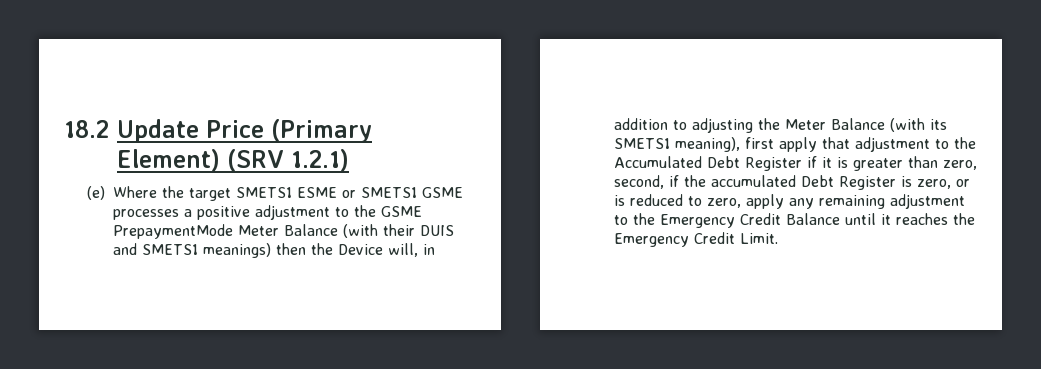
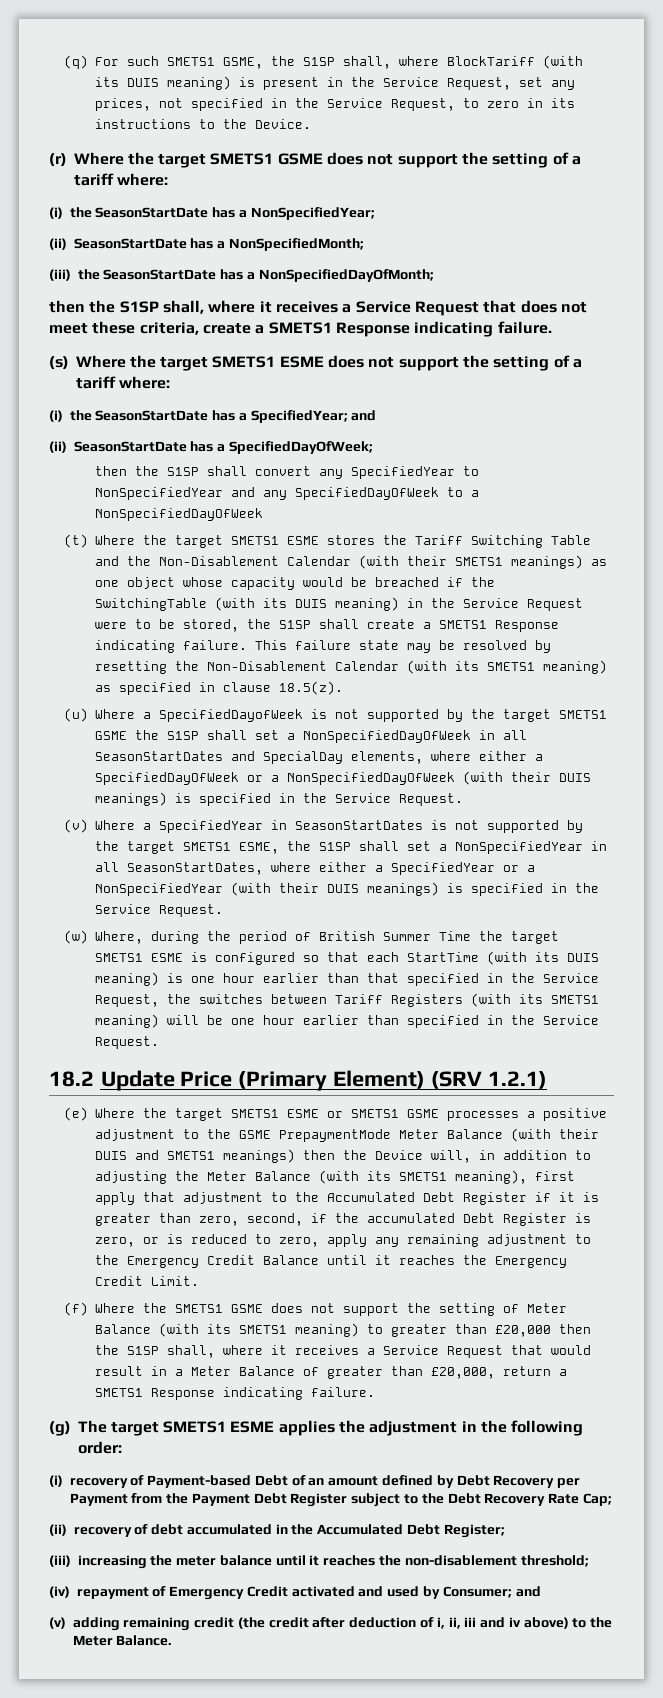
+ (q) For such SMETS1 GSME, the S1SP shall, where BlockTariff (with its DUIS meaning) is present in the Service Request, set any prices, not specified in the Service Request, to zero in its instructions to the Device.
+ (r) Where the target SMETS1 GSME does not support the setting of a tariff where:
+ (i) the SeasonStartDate has a NonSpecifiedYear;
+ (ii) SeasonStartDate has a NonSpecifiedMonth;
+ (iii) the SeasonStartDate has a NonSpecifiedDayOfMonth;
+ then the S1SP shall, where it receives a Service Request that does not meet these criteria, create a SMETS1 Response indicating failure.
+ (s) Where the target SMETS1 ESME does not support the setting of a tariff where:
+ (i) the SeasonStartDate has a SpecifiedYear; and
+ (ii) SeasonStartDate has a SpecifiedDayOfWeek;
+ then the S1SP shall convert any SpecifiedYear to NonSpecifiedYear and any SpecifiedDayOfWeek to a NonSpecifiedDayOfWeek
+ (t) Where the target SMETS1 ESME stores the Tariff Switching Table and the Non-Disablement Calendar (with their SMETS1 meanings) as one object whose capacity would be breached if the SwitchingTable (with its DUIS meaning) in the Service Request were to be stored, the S1SP shall create a SMETS1 Response indicating failure. This failure state may be resolved by resetting the Non-Disablement Calendar (with its SMETS1 meaning) as specified in clause 18.5(z).
+ (u) Where a SpecifiedDayofWeek is not supported by the target SMETS1 GSME the S1SP shall set a NonSpecifiedDayOfWeek in all SeasonStartDates and SpecialDay elements, where either a SpecifiedDayOfWeek or a NonSpecifiedDayOfWeek (with their DUIS meanings) is specified in the Service Request.
+ (v) Where a SpecifiedYear in SeasonStartDates is not supported by the target SMETS1 ESME, the S1SP shall set a NonSpecifiedYear in all SeasonStartDates, where either a SpecifiedYear or a NonSpecifiedYear (with their DUIS meanings) is specified in the Service Request.
+ (w) Where, during the period of British Summer Time the target SMETS1 ESME is configured so that each StartTime (with its DUIS meaning) is one hour earlier than that specified in the Service Request, the switches between Tariff Registers (with its SMETS1 meaning) will be one hour earlier than specified in the Service Request.
+ (f) Where the SMETS1 GSME does not support the setting of Meter Balance (with its SMETS1 meaning) to greater than £20,000 then the S1SP shall, where it receives a Service Request that would result in a Meter Balance of greater than £20,000, return a SMETS1 Response indicating failure.
+ (g) The target SMETS1 ESME applies the adjustment in the following order:
+ (i) recovery of Payment-based Debt of an amount defined by Debt Recovery per Payment from the Payment Debt Register subject to the Debt Recovery Rate Cap;
+ (ii) recovery of debt accumulated in the Accumulated Debt Register;
+ (iii) increasing the meter balance until it reaches the non-disablement threshold;
+ (iv) repayment of Emergency Credit activated and used by Consumer; and
+ (v) adding remaining credit (the credit after deduction of i, ii, iii and iv above) to the Meter Balance.

